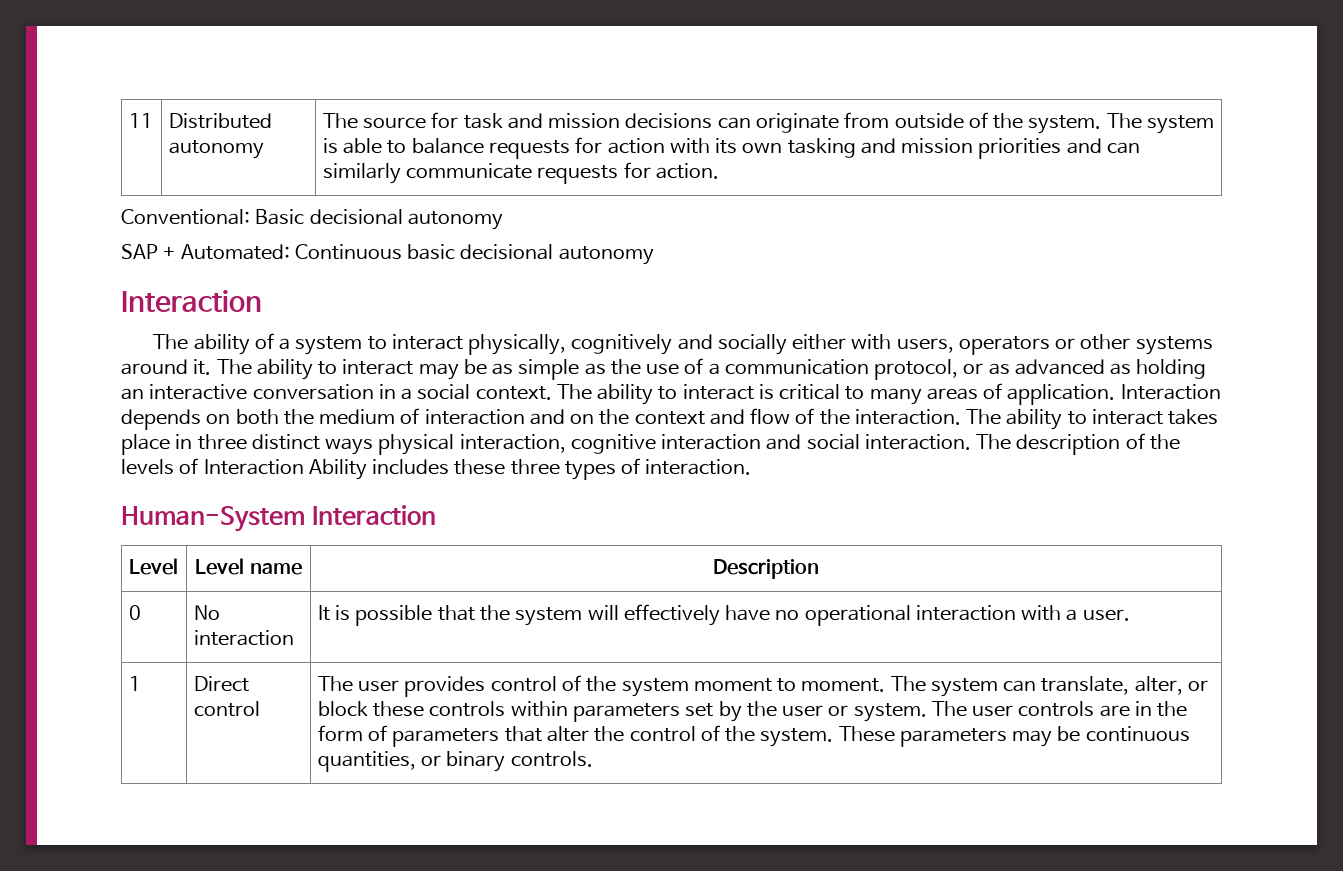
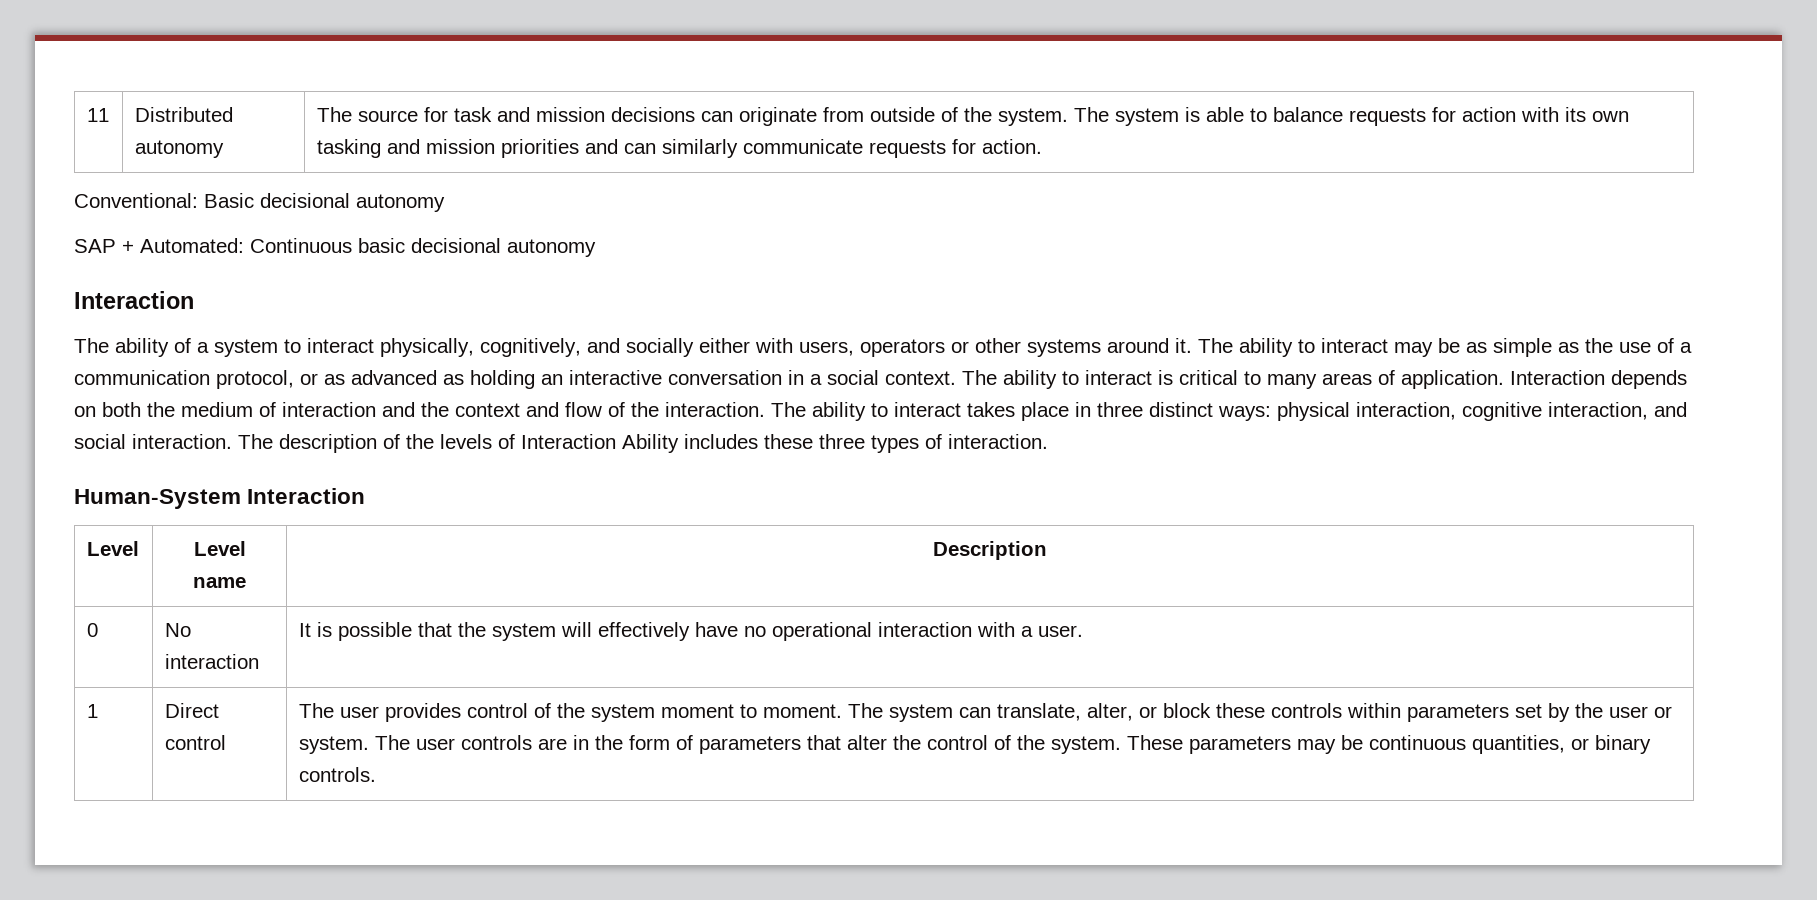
- The ability of a system to interact physically, cognitively and socially either with users, operators or other systems around it.
+ The ability of a system to interact physically, cognitively, and socially either with users, operators or other systems around it.
- Interaction depends on both the medium of interaction and on the context and flow of the interaction.
+ Interaction depends on both the medium of interaction and the context and flow of the interaction.
- The ability to interact takes place in three distinct ways physical interaction, cognitive interaction and social interaction.
+ The ability to interact takes place in three distinct ways: physical interaction, cognitive interaction, and social interaction.

